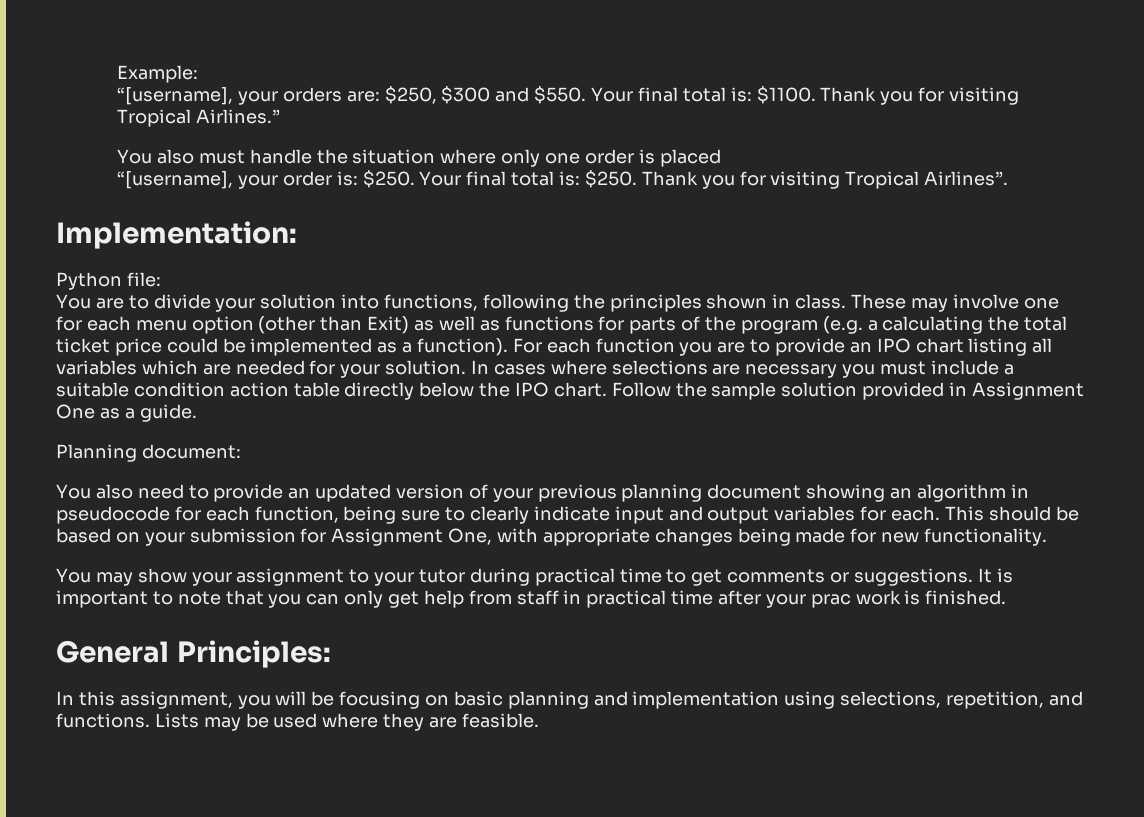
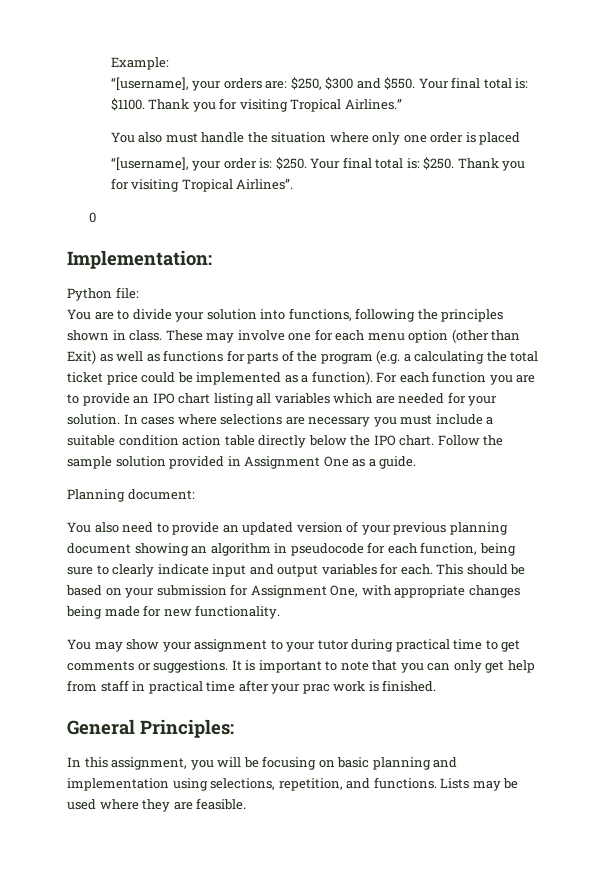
+ 0

